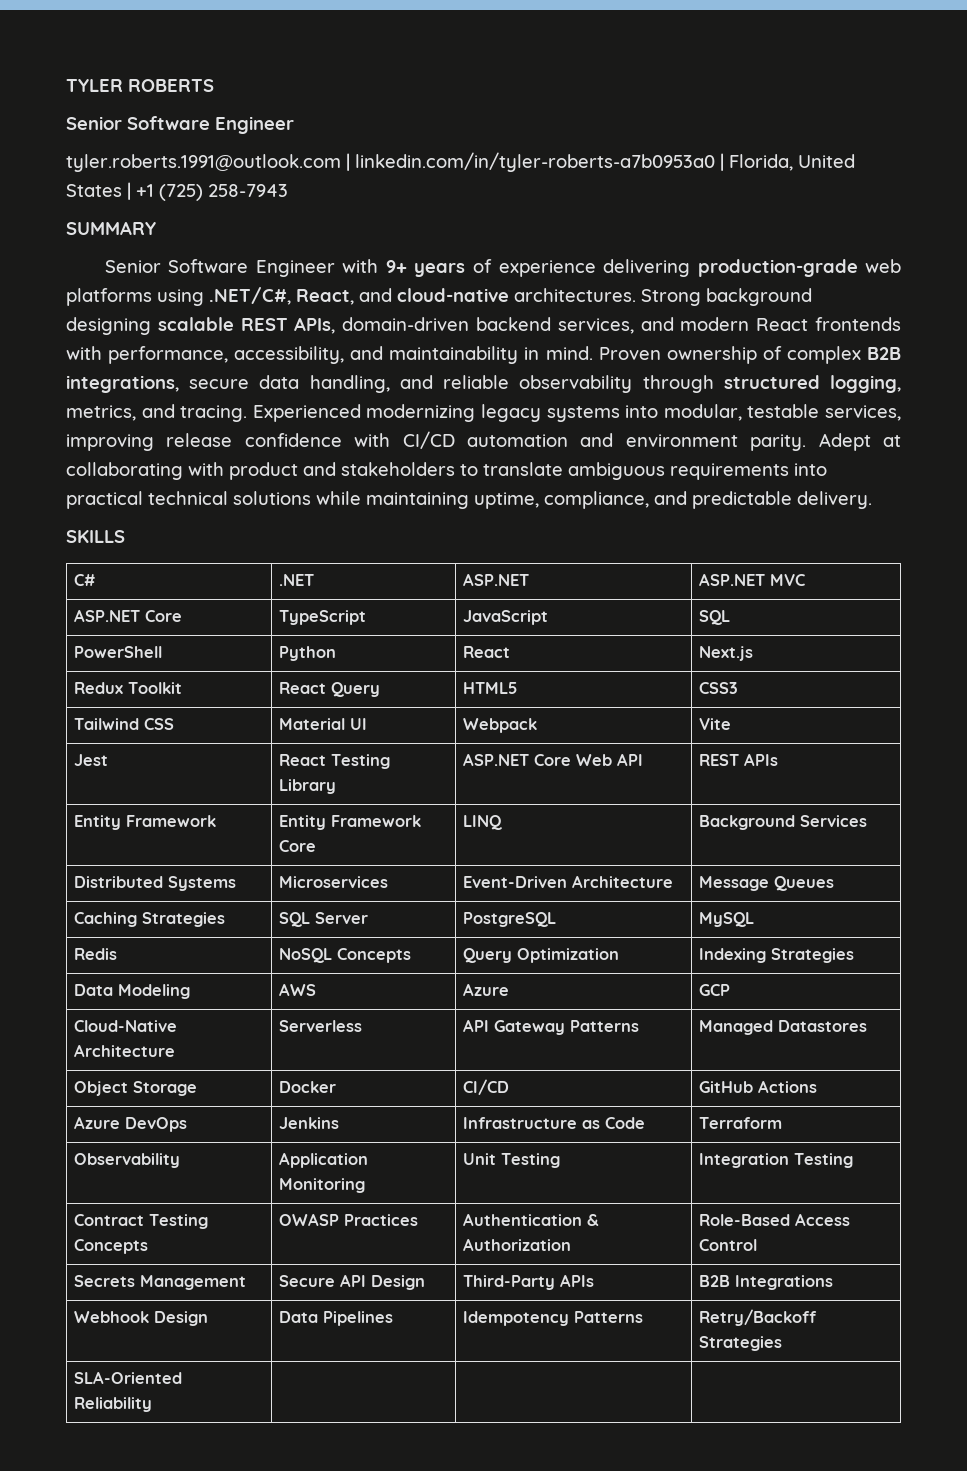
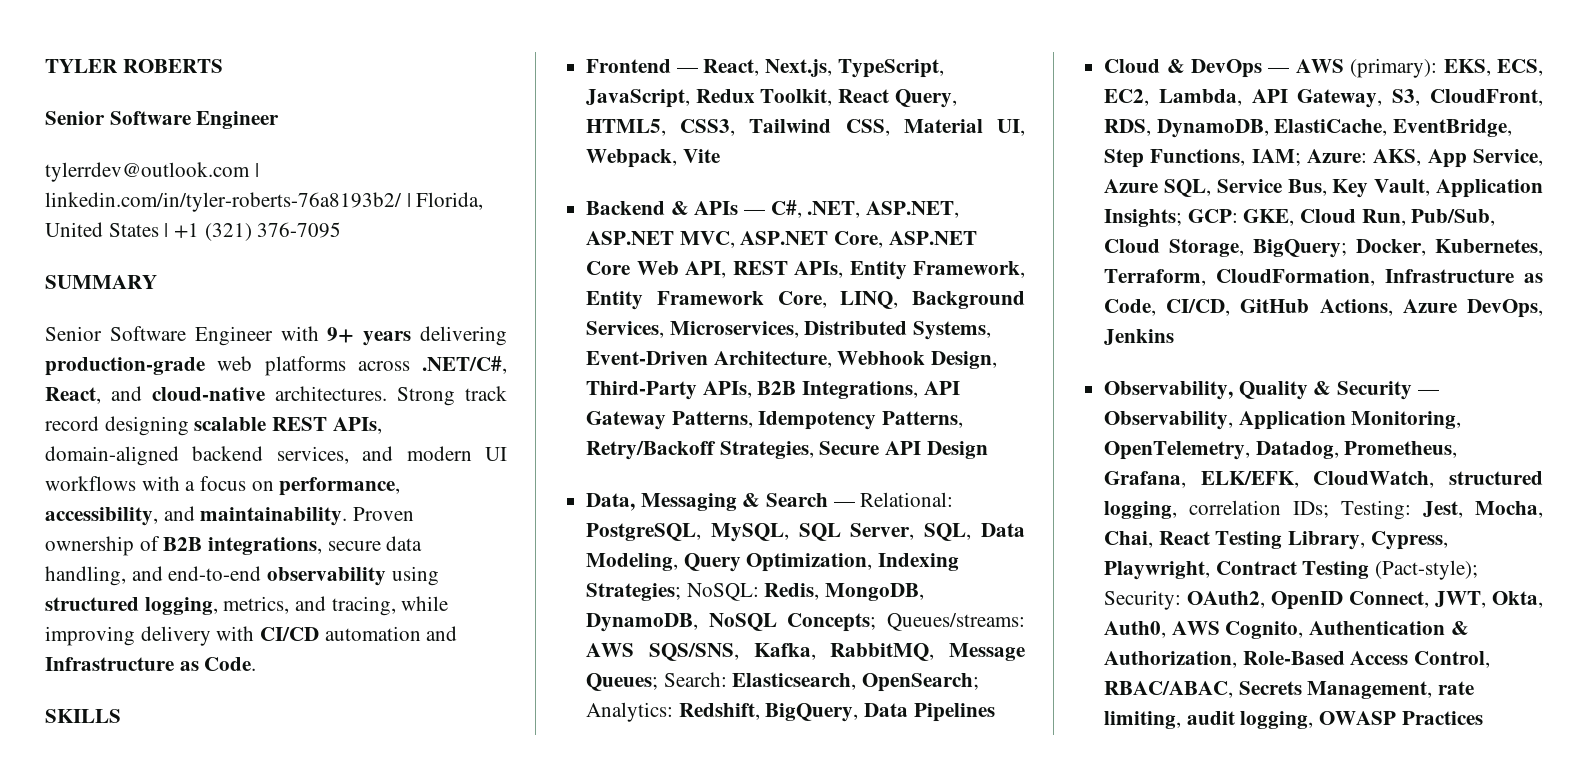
- tyler.roberts.1991@outlook.com | linkedin.com/in/tyler-roberts-a7b0953a0 | Florida, United States | +1 (725) 258-7943
+ tylerrdev@outlook.com | linkedin.com/in/tyler-roberts-76a8193b2/ | Florida, United States | +1 (321) 376-7095
- Senior Software Engineer with 9+ years of experience delivering production-grade web platforms using .NET/C#, React, and cloud-native architectures.
+ Senior Software Engineer with 9+ years delivering production-grade web platforms across .NET/C#, React, and cloud-native architectures.
- Strong background designing scalable REST APIs, domain-driven backend services, and modern React frontends with performance, accessibility, and maintainability in mind.
+ Strong track record designing scalable REST APIs, domain-aligned backend services, and modern UI workflows with a focus on performance, accessibility, and maintainability.
- Proven ownership of complex B2B integrations, secure data handling, and reliable observability through structured logging, metrics, and tracing. Experienced modernizing legacy systems into modular, testable services, improving release confidence with CI/CD automation and environment parity. Adept at collaborating with product and stakeholders to translate ambiguous requirements into practical technical solutions while maintaining uptime, compliance, and predictable delivery.
+ Proven ownership of B2B integrations, secure data handling, and end-to-end observability using structured logging, metrics, and tracing, while improving delivery with CI/CD automation and Infrastructure as Code.
  SKILLS
- C# | .NET | ASP.NET | ASP.NET MVC
- ASP.NET Core | TypeScript | JavaScript | SQL
- PowerShell | Python | React | Next.js
- Redux Toolkit | React Query | HTML5 | CSS3
- Tailwind CSS | Material UI | Webpack | Vite
- Jest | React Testing Library | ASP.NET Core Web API | REST APIs
- Entity Framework | Entity Framework Core | LINQ | Background Services
- Distributed Systems | Microservices | Event-Driven Architecture | Message Queues
- Caching Strategies | SQL Server | PostgreSQL | MySQL
- Redis | NoSQL Concepts | Query Optimization | Indexing Strategies
- Data Modeling | AWS | Azure | GCP
- Cloud-Native Architecture | Serverless | API Gateway Patterns | Managed Datastores
- Object Storage | Docker | CI/CD | GitHub Actions
- Azure DevOps | Jenkins | Infrastructure as Code | Terraform
- Observability | Application Monitoring | Unit Testing | Integration Testing
- Contract Testing Concepts | OWASP Practices | Authentication & Authorization | Role-Based Access Control
- Secrets Management | Secure API Design | Third-Party APIs | B2B Integrations
- Webhook Design | Data Pipelines | Idempotency Patterns | Retry/Backoff Strategies
- SLA-Oriented Reliability | | |
+ Frontend — React, Next.js, TypeScript, JavaScript, Redux Toolkit, React Query, HTML5, CSS3, Tailwind CSS, Material UI, Webpack, Vite
+ Backend & APIs — C#, .NET, ASP.NET, ASP.NET MVC, ASP.NET Core, ASP.NET Core Web API, REST APIs, Entity Framework, Entity Framework Core, LINQ, Background Services, Microservices, Distributed Systems, Event-Driven Architecture, Webhook Design, Third-Party APIs, B2B Integrations, API Gateway Patterns, Idempotency Patterns, Retry/Backoff Strategies, Secure API Design
+ Data, Messaging & Search — Relational: PostgreSQL, MySQL, SQL Server, SQL, Data Modeling, Query Optimization, Indexing Strategies; NoSQL: Redis, MongoDB, DynamoDB, NoSQL Concepts; Queues/streams: AWS SQS/SNS, Kafka, RabbitMQ, Message Queues; Search: Elasticsearch, OpenSearch; Analytics: Redshift, BigQuery, Data Pipelines
+ Cloud & DevOps — AWS (primary): EKS, ECS, EC2, Lambda, API Gateway, S3, CloudFront, RDS, DynamoDB, ElastiCache, EventBridge, Step Functions, IAM; Azure: AKS, App Service, Azure SQL, Service Bus, Key Vault, Application Insights; GCP: GKE, Cloud Run, Pub/Sub, Cloud Storage, BigQuery; Docker, Kubernetes, Terraform, CloudFormation, Infrastructure as Code, CI/CD, GitHub Actions, Azure DevOps, Jenkins
+ Observability, Quality & Security — Observability, Application Monitoring, OpenTelemetry, Datadog, Prometheus, Grafana, ELK/EFK, CloudWatch, structured logging, correlation IDs; Testing: Jest, Mocha, Chai, React Testing Library, Cypress, Playwright, Contract Testing (Pact-style); Security: OAuth2, OpenID Connect, JWT, Okta, Auth0, AWS Cognito, Authentication & Authorization, Role-Based Access Control, RBAC/ABAC, Secrets Management, rate limiting, audit logging, OWASP Practices

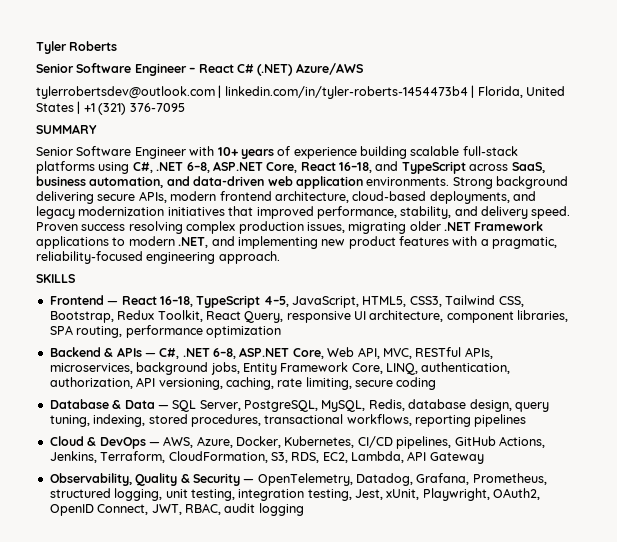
- TYLER ROBERTS
- Senior Software Engineer
- tylerrdev@outlook.com | linkedin.com/in/tyler-roberts-76a8193b2/ | Florida, United States | +1 (321) 376-7095
+ Tyler Roberts
+ Senior Software Engineer – React C# (.NET) Azure/AWS
+ tylerrobertsdev@outlook.com | linkedin.com/in/tyler-roberts-1454473b4 | Florida, United States | +1 (321) 376-7095
- Senior Software Engineer with 9+ years delivering production-grade web platforms across .NET/C#, React, and cloud-native architectures. Strong track record designing scalable REST APIs, domain-aligned backend services, and modern UI workflows with a focus on performance, accessibility, and maintainability. Proven ownership of B2B integrations, secure data handling, and end-to-end observability using structured logging, metrics, and tracing, while improving delivery with CI/CD automation and Infrastructure as Code.
+ Senior Software Engineer with 10+ years of experience building scalable full-stack platforms using C#, .NET 6–8, ASP.NET Core, React 16–18, and TypeScript across SaaS, business automation, and data-driven web application environments. Strong background delivering secure APIs, modern frontend architecture, cloud-based deployments, and legacy modernization initiatives that improved performance, stability, and delivery speed. Proven success resolving complex production issues, migrating older .NET Framework applications to modern .NET, and implementing new product features with a pragmatic, reliability-focused engineering approach.
  SKILLS
- Frontend — React, Next.js, TypeScript, JavaScript, Redux Toolkit, React Query, HTML5, CSS3, Tailwind CSS, Material UI, Webpack, Vite
+ Frontend — React 16–18, TypeScript 4–5, JavaScript, HTML5, CSS3, Tailwind CSS, Bootstrap, Redux Toolkit, React Query, responsive UI architecture, component libraries, SPA routing, performance optimization
- Backend & APIs — C#, .NET, ASP.NET, ASP.NET MVC, ASP.NET Core, ASP.NET Core Web API, REST APIs, Entity Framework, Entity Framework Core, LINQ, Background Services, Microservices, Distributed Systems, Event-Driven Architecture, Webhook Design, Third-Party APIs, B2B Integrations, API Gateway Patterns, Idempotency Patterns, Retry/Backoff Strategies, Secure API Design
- Data, Messaging & Search — Relational: PostgreSQL, MySQL, SQL Server, SQL, Data Modeling, Query Optimization, Indexing Strategies; NoSQL: Redis, MongoDB, DynamoDB, NoSQL Concepts; Queues/streams: AWS SQS/SNS, Kafka, RabbitMQ, Message Queues; Search: Elasticsearch, OpenSearch; Analytics: Redshift, BigQuery, Data Pipelines
- Cloud & DevOps — AWS (primary): EKS, ECS, EC2, Lambda, API Gateway, S3, CloudFront, RDS, DynamoDB, ElastiCache, EventBridge, Step Functions, IAM; Azure: AKS, App Service, Azure SQL, Service Bus, Key Vault, Application Insights; GCP: GKE, Cloud Run, Pub/Sub, Cloud Storage, BigQuery; Docker, Kubernetes, Terraform, CloudFormation, Infrastructure as Code, CI/CD, GitHub Actions, Azure DevOps, Jenkins
+ Backend & APIs — C#, .NET 6–8, ASP.NET Core, Web API, MVC, RESTful APIs, microservices, background jobs, Entity Framework Core, LINQ, authentication, authorization, API versioning, caching, rate limiting, secure coding
+ Database & Data — SQL Server, PostgreSQL, MySQL, Redis, database design, query tuning, indexing, stored procedures, transactional workflows, reporting pipelines
+ Cloud & DevOps — AWS, Azure, Docker, Kubernetes, CI/CD pipelines, GitHub Actions, Jenkins, Terraform, CloudFormation, S3, RDS, EC2, Lambda, API Gateway
- Observability, Quality & Security — Observability, Application Monitoring, OpenTelemetry, Datadog, Prometheus, Grafana, ELK/EFK, CloudWatch, structured logging, correlation IDs; Testing: Jest, Mocha, Chai, React Testing Library, Cypress, Playwright, Contract Testing (Pact-style); Security: OAuth2, OpenID Connect, JWT, Okta, Auth0, AWS Cognito, Authentication & Authorization, Role-Based Access Control, RBAC/ABAC, Secrets Management, rate limiting, audit logging, OWASP Practices
+ Observability, Quality & Security — OpenTelemetry, Datadog, Grafana, Prometheus, structured logging, unit testing, integration testing, Jest, xUnit, Playwright, OAuth2, OpenID Connect, JWT, RBAC, audit logging

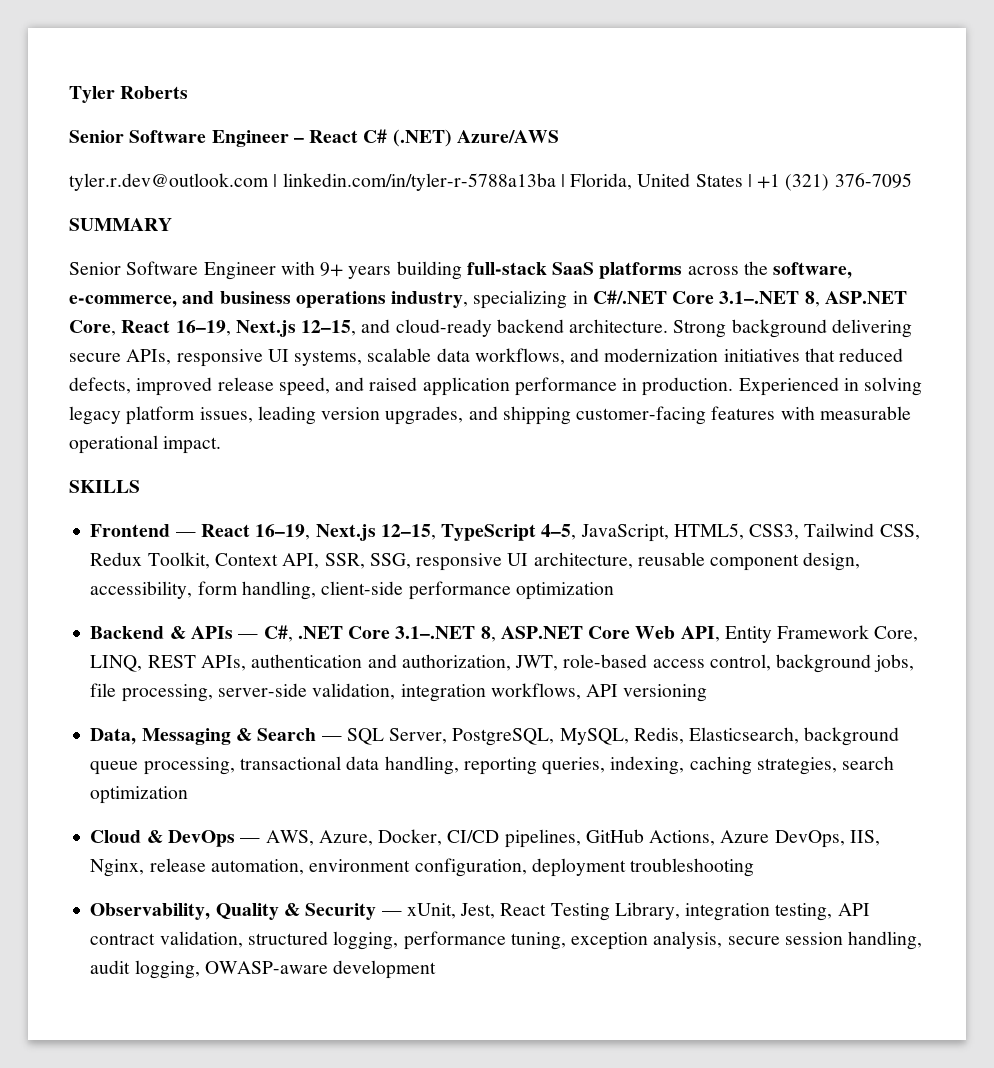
- tylerrobertsdev@outlook.com | linkedin.com/in/tyler-roberts-1454473b4 | Florida, United States | +1 (321) 376-7095
+ tyler.r.dev@outlook.com | linkedin.com/in/tyler-r-5788a13ba | Florida, United States | +1 (321) 376-7095
- Senior Software Engineer with 10+ years of experience building scalable full-stack platforms using C#, .NET 6–8, ASP.NET Core, React 16–18, and TypeScript across SaaS, business automation, and data-driven web application environments.
+ Senior Software Engineer with 9+ years building full-stack SaaS platforms across the software, e-commerce, and business operations industry, specializing in C#/.NET Core 3.1–.NET 8, ASP.NET Core, React 16–19, Next.js 12–15, and cloud-ready backend architecture.
- Strong background delivering secure APIs, modern frontend architecture, cloud-based deployments, and legacy modernization initiatives that improved performance, stability, and delivery speed. Proven success resolving complex production issues, migrating older .NET Framework applications to modern .NET, and implementing new product features with a pragmatic, reliability-focused engineering approach.
+ Strong background delivering secure APIs, responsive UI systems, scalable data workflows, and modernization initiatives that reduced defects, improved release speed, and raised application performance in production. Experienced in solving legacy platform issues, leading version upgrades, and shipping customer-facing features with measurable operational impact.
- Frontend — React 16–18, TypeScript 4–5, JavaScript, HTML5, CSS3, Tailwind CSS, Bootstrap, Redux Toolkit, React Query, responsive UI architecture, component libraries, SPA routing, performance optimization
+ Frontend — React 16–19, Next.js 12–15, TypeScript 4–5, JavaScript, HTML5, CSS3, Tailwind CSS, Redux Toolkit, Context API, SSR, SSG, responsive UI architecture, reusable component design, accessibility, form handling, client-side performance optimization
- Backend & APIs — C#, .NET 6–8, ASP.NET Core, Web API, MVC, RESTful APIs, microservices, background jobs, Entity Framework Core, LINQ, authentication, authorization, API versioning, caching, rate limiting, secure coding
- Database & Data — SQL Server, PostgreSQL, MySQL, Redis, database design, query tuning, indexing, stored procedures, transactional workflows, reporting pipelines
+ Backend & APIs — C#, .NET Core 3.1–.NET 8, ASP.NET Core Web API, Entity Framework Core, LINQ, REST APIs, authentication and authorization, JWT, role-based access control, background jobs, file processing, server-side validation, integration workflows, API versioning
+ Data, Messaging & Search — SQL Server, PostgreSQL, MySQL, Redis, Elasticsearch, background queue processing, transactional data handling, reporting queries, indexing, caching strategies, search optimization
- Cloud & DevOps — AWS, Azure, Docker, Kubernetes, CI/CD pipelines, GitHub Actions, Jenkins, Terraform, CloudFormation, S3, RDS, EC2, Lambda, API Gateway
+ Cloud & DevOps — AWS, Azure, Docker, CI/CD pipelines, GitHub Actions, Azure DevOps, IIS, Nginx, release automation, environment configuration, deployment troubleshooting
- Observability, Quality & Security — OpenTelemetry, Datadog, Grafana, Prometheus, structured logging, unit testing, integration testing, Jest, xUnit, Playwright, OAuth2, OpenID Connect, JWT, RBAC, audit logging
+ Observability, Quality & Security — xUnit, Jest, React Testing Library, integration testing, API contract validation, structured logging, performance tuning, exception analysis, secure session handling, audit logging, OWASP-aware development

